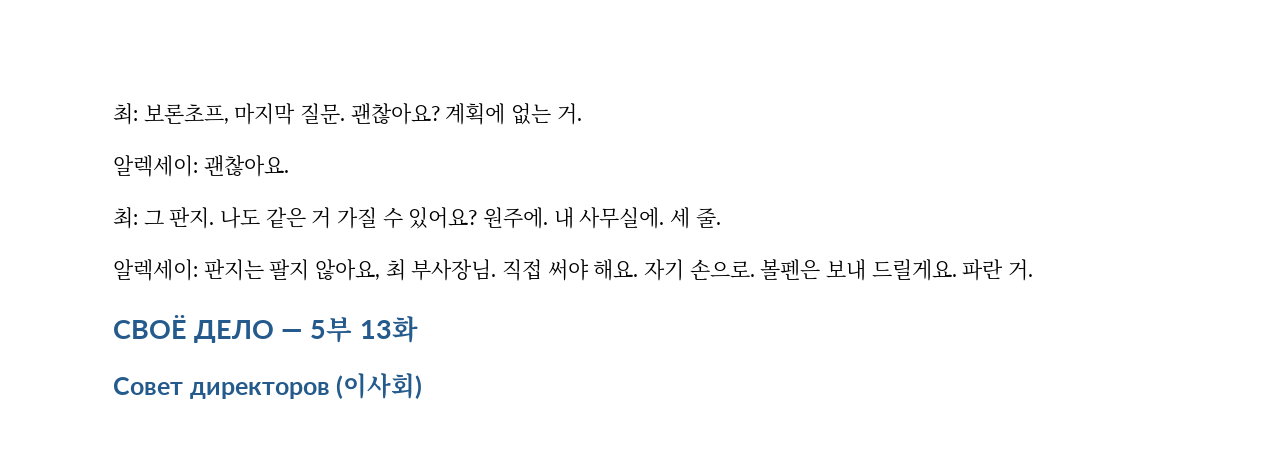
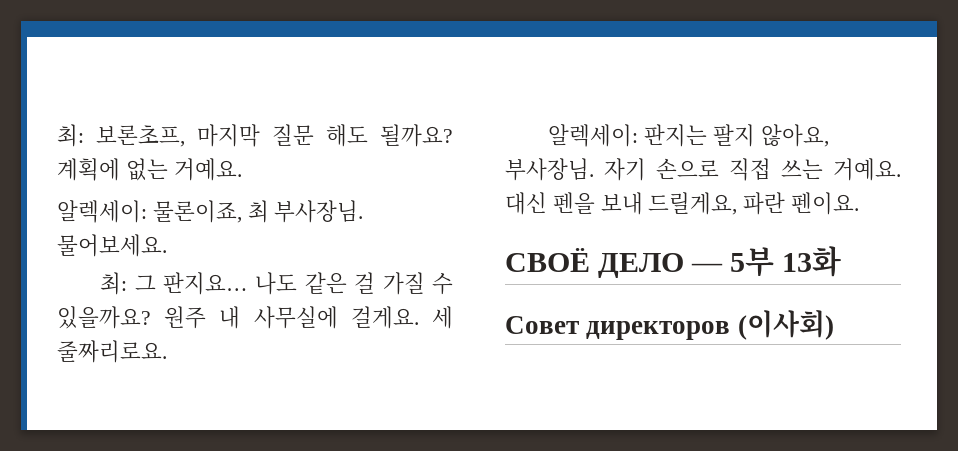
- 최: 보론초프, 마지막 질문. 괜찮아요?
+ 최: 보론초프, 마지막 질문 해도 될까요?
- 계획에 없는 거.
- 알렉세이: 괜찮아요.
+ 계획에 없는 거예요.
+ 알렉세이: 물론이죠, 최 부사장님. 물어보세요.
- 최: 그 판지.
+ 최: 그 판지요…
- 나도 같은 거 가질 수 있어요? 원주에. 내 사무실에. 세 줄.
- 알렉세이: 판지는 팔지 않아요, 최 부사장님. 직접 써야 해요. 자기 손으로. 볼펜은 보내 드릴게요. 파란 거.
+ 나도 같은 걸 가질 수 있을까요? 원주 내 사무실에 걸게요. 세 줄짜리로요.
+ 알렉세이: 판지는 팔지 않아요, 부사장님. 자기 손으로 직접 쓰는 거예요. 대신 펜을 보내 드릴게요, 파란 펜이요.

